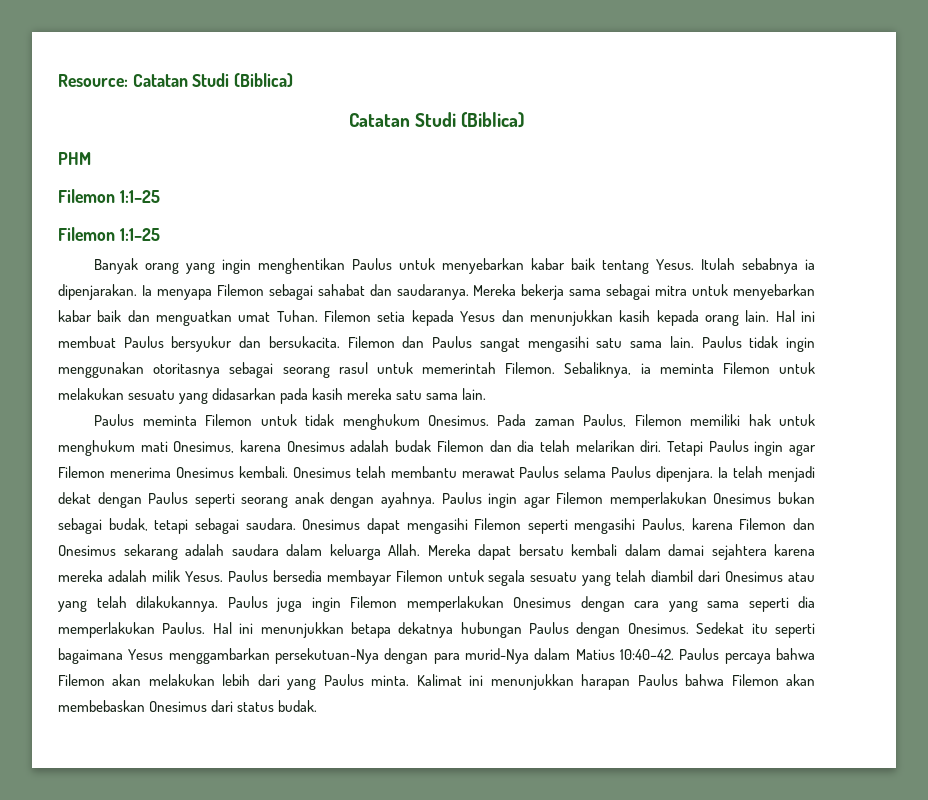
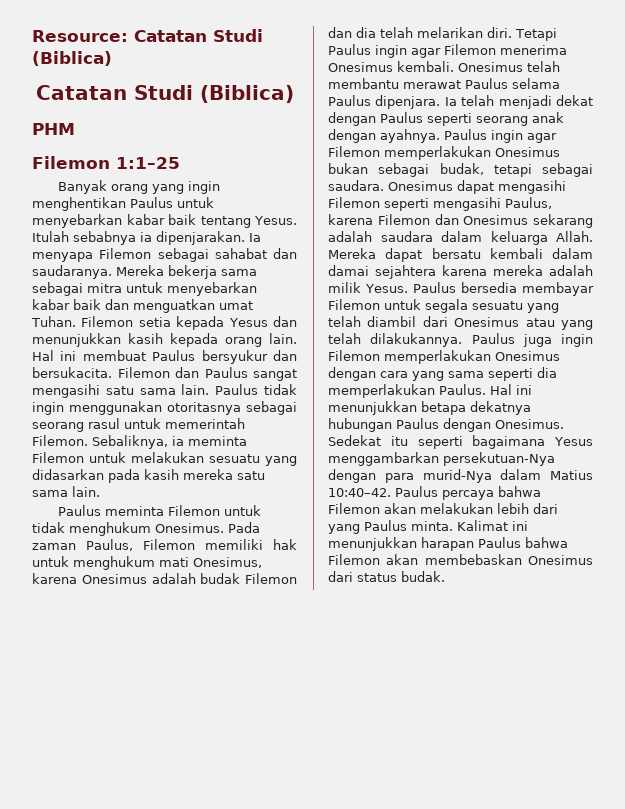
  PHM
- Filemon 1:1–25

